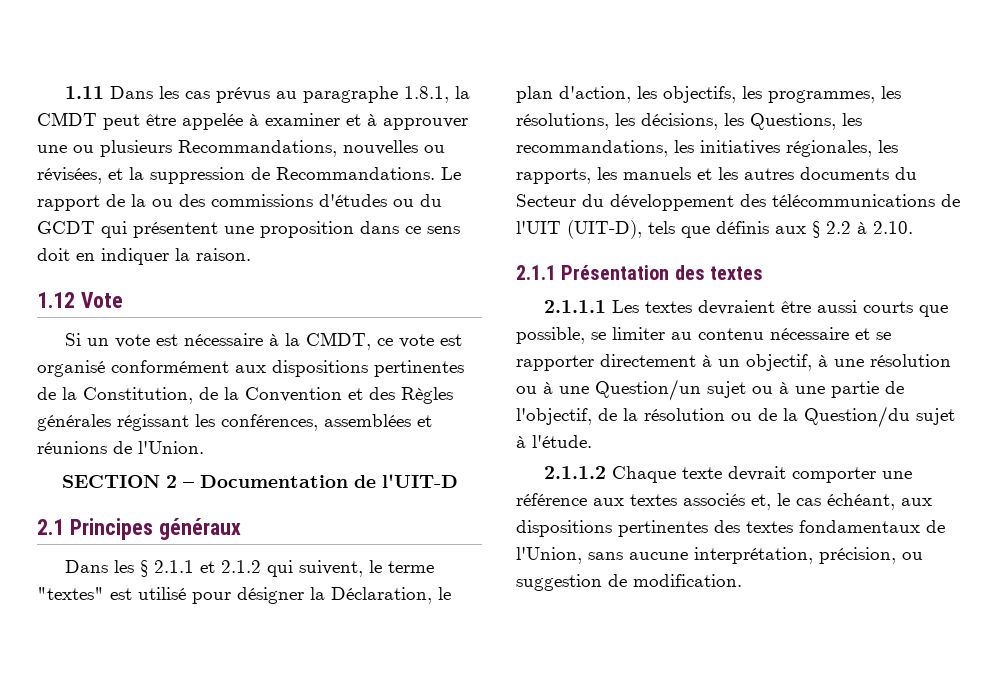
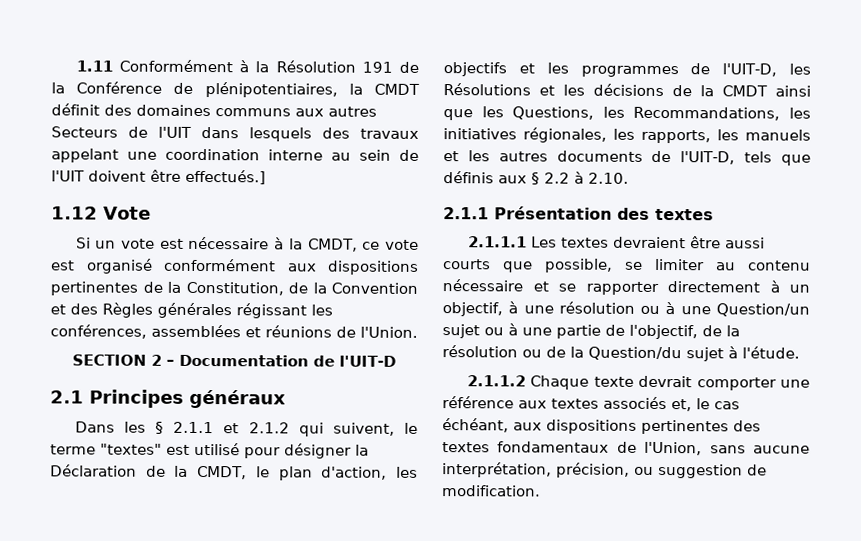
- 1.11 Dans les cas prévus au paragraphe 1.8.1, la CMDT peut être appelée à examiner et à approuver une ou plusieurs Recommandations, nouvelles ou révisées, et la suppression de Recommandations. Le rapport de la ou des commissions d'études ou du GCDT qui présentent une proposition dans ce sens doit en indiquer la raison.
+ 1.11 Conformément à la Résolution 191 de la Conférence de plénipotentiaires, la CMDT définit des domaines communs aux autres Secteurs de l'UIT dans lesquels des travaux appelant une coordination interne au sein de l'UIT doivent être effectués.]
- Dans les § 2.1.1 et 2.1.2 qui suivent, le terme "textes" est utilisé pour désigner la Déclaration, le plan d'action, les objectifs, les programmes, les résolutions, les décisions, les Questions, les recommandations, les initiatives régionales, les rapports, les manuels et les autres documents du Secteur du développement des télécommunications de l'UIT (UIT-D), tels que définis aux § 2.2 à 2.10.
+ Dans les § 2.1.1 et 2.1.2 qui suivent, le terme "textes" est utilisé pour désigner la Déclaration de la CMDT, le plan d'action, les objectifs et les programmes de l'UIT-D, les Résolutions et les décisions de la CMDT ainsi que les Questions, les Recommandations, les initiatives régionales, les rapports, les manuels et les autres documents de l'UIT-D, tels que définis aux § 2.2 à 2.10.

